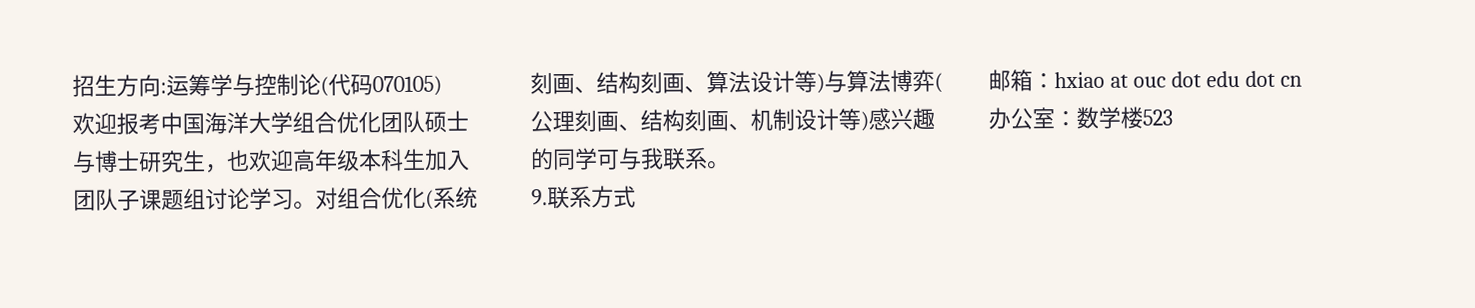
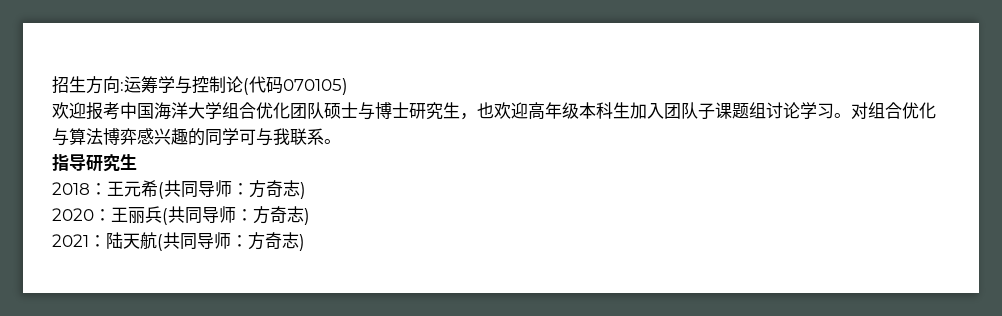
- 对组合优化(系统刻画、结构刻画、算法设计等)与算法博弈(公理刻画、结构刻画、机制设计等)感兴趣的同学可与我联系。
+ 对组合优化与算法博弈感兴趣的同学可与我联系。
- 9.联系方式
- 邮箱：hxiao at ouc dot edu dot cn
- 办公室：数学楼523
+ 指导研究生
+ 2018：王元希(共同导师：方奇志)
+ 2020：王丽兵(共同导师：方奇志)
+ 2021：陆天航(共同导师：方奇志)

